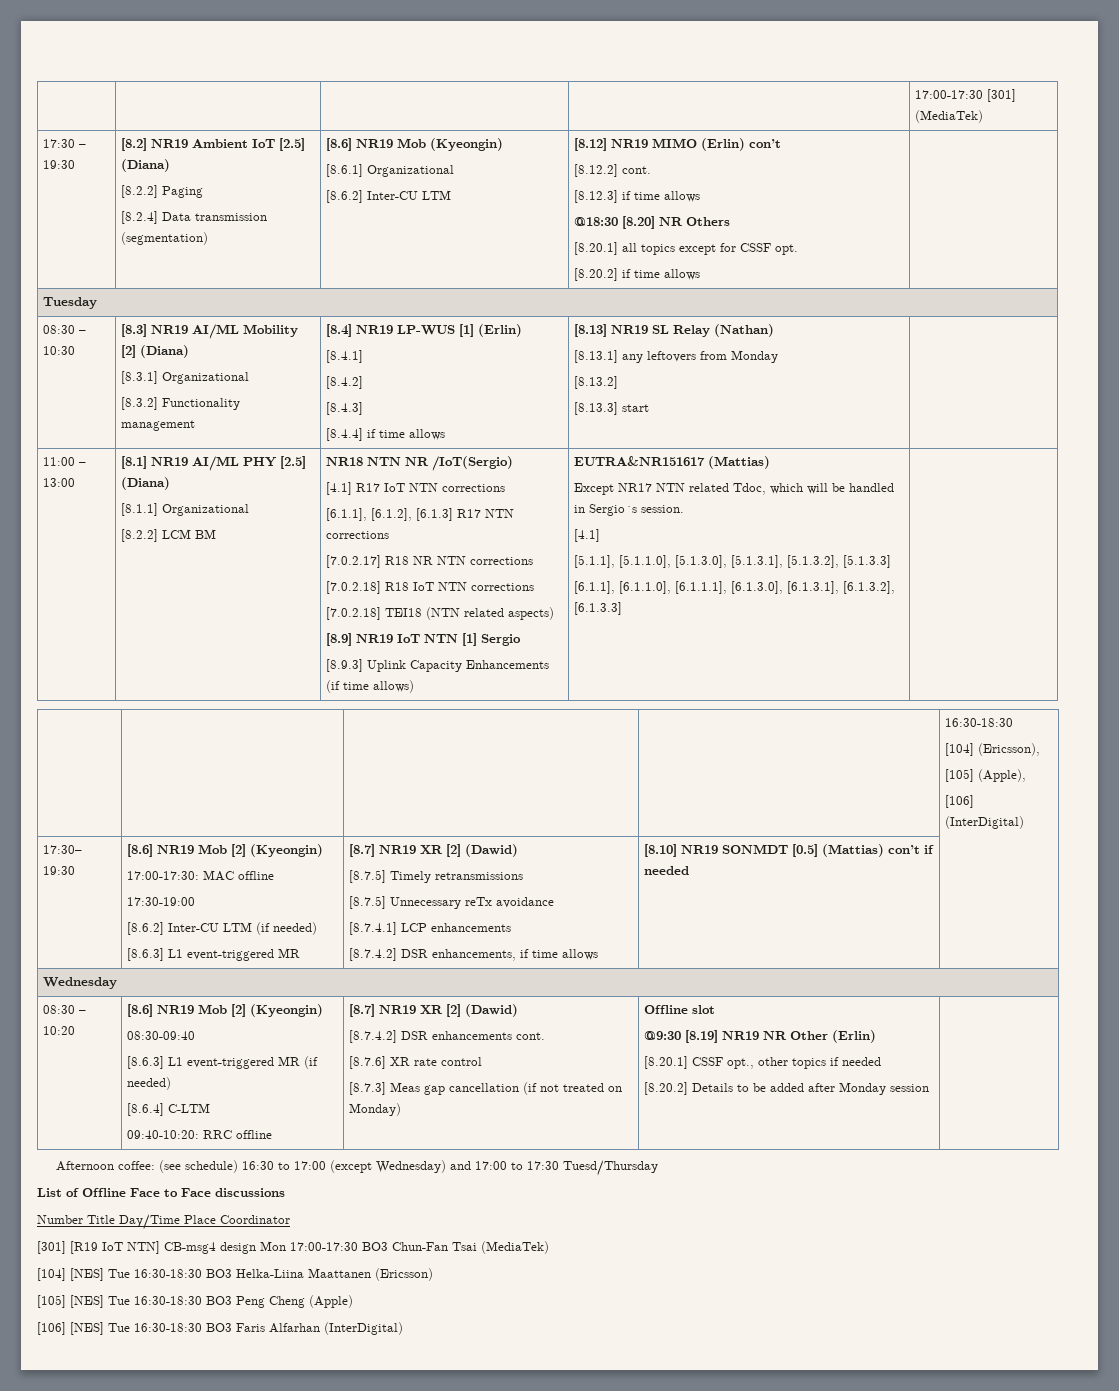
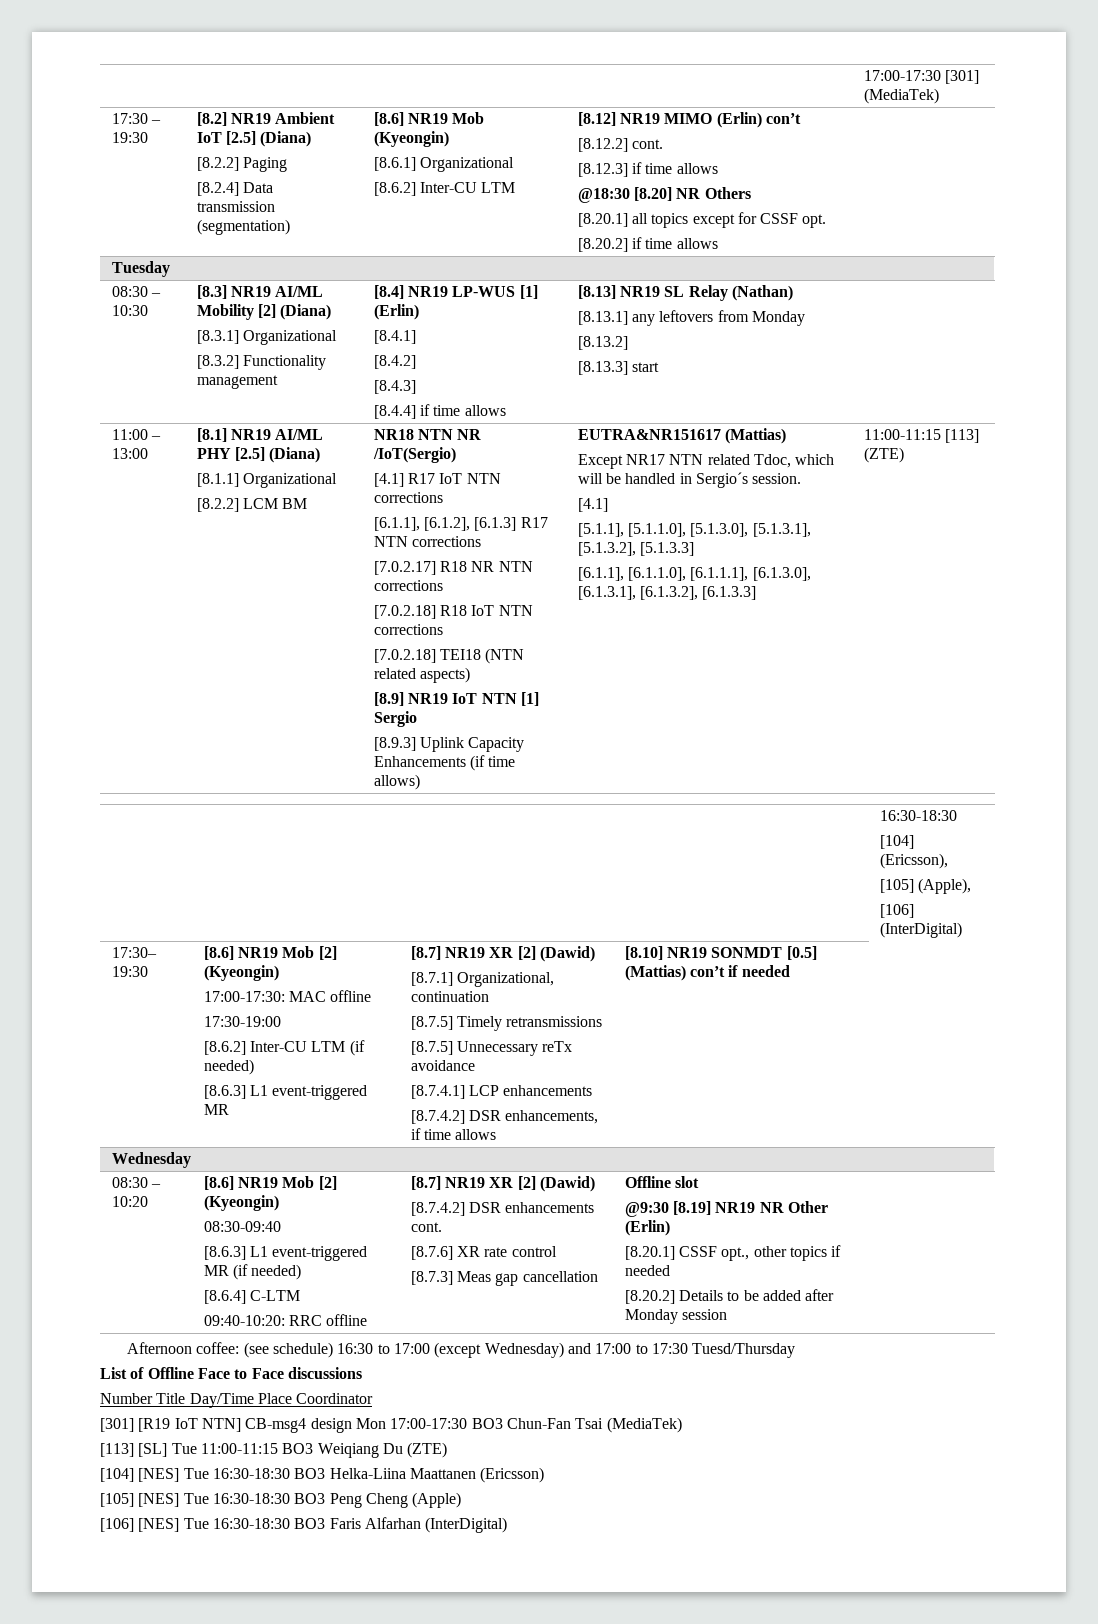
+ 11:00-11:15 [113] (ZTE)
+ [8.7.1] Organizational, continuation
- [8.7.3] Meas gap cancellation (if not treated on Monday)
+ [8.7.3] Meas gap cancellation
+ [113] [SL] Tue 11:00-11:15 BO3 Weiqiang Du (ZTE)

